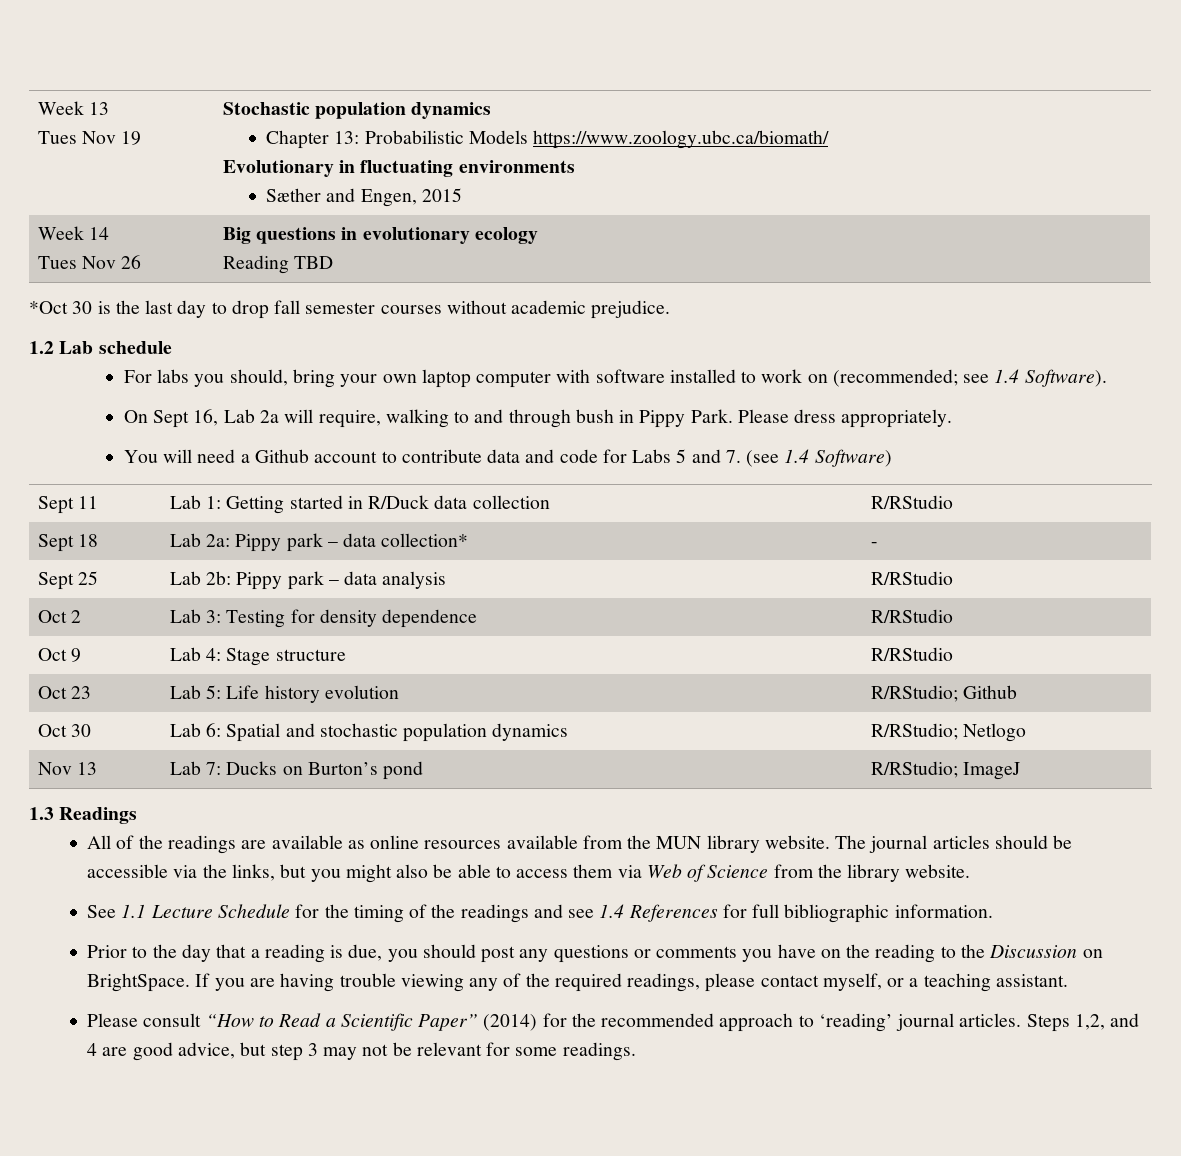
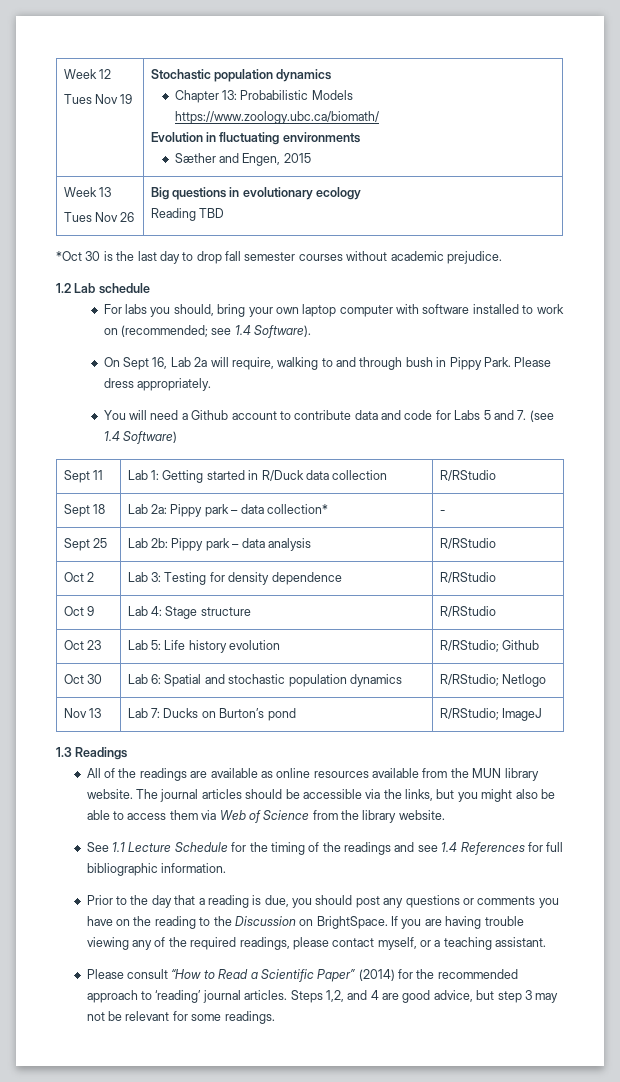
- Week 13
+ Week 12
  Tues Nov 19 | Stochastic population dynamics
  Chapter 13: Probabilistic Models https://www.zoology.ubc.ca/biomath/
- Evolutionary in fluctuating environments
+ Evolution in fluctuating environments
- Week 14
+ Week 13

